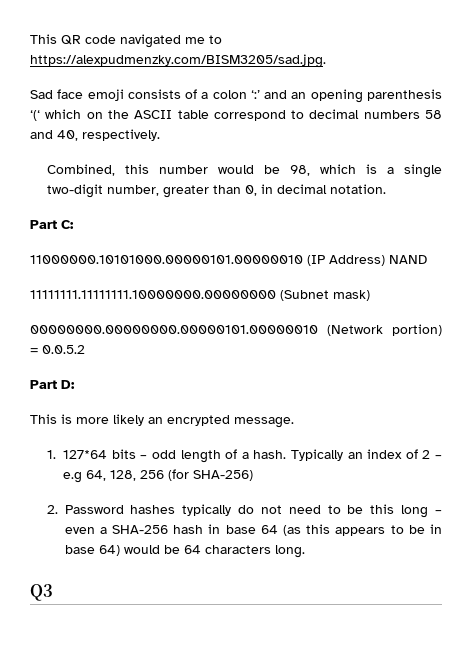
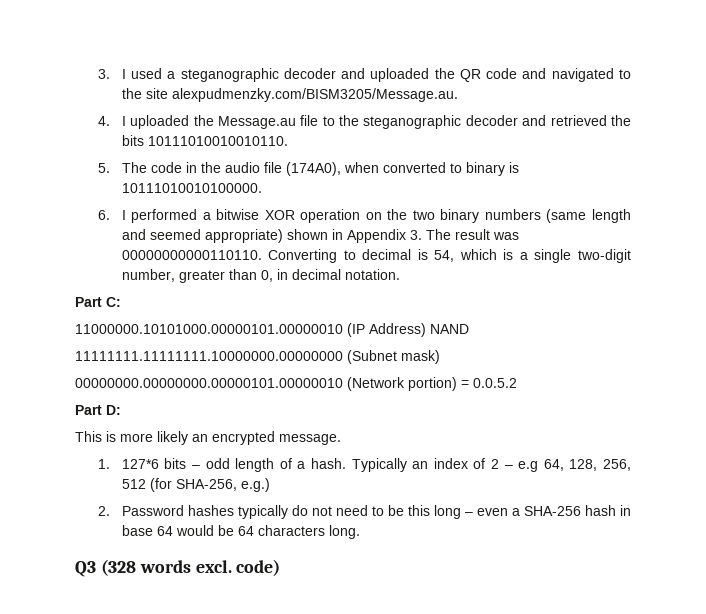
- This QR code navigated me to https://alexpudmenzky.com/BISM3205/sad.jpg.
- Sad face emoji consists of a colon ‘:’ and an opening parenthesis ‘(‘ which on the ASCII table correspond to decimal numbers 58 and 40, respectively.
- Combined, this number would be 98, which is a single two-digit number, greater than 0, in decimal notation.
+ 3. I used a steganographic decoder and uploaded the QR code and navigated to the site alexpudmenzky.com/BISM3205/Message.au.
+ 4. I uploaded the Message.au file to the steganographic decoder and retrieved the bits 10111010010010110.
+ 5. The code in the audio file (174A0), when converted to binary is 10111010010100000.
+ 6. I performed a bitwise XOR operation on the two binary numbers (same length and seemed appropriate) shown in Appendix 3. The result was 00000000000110110. Converting to decimal is 54, which is a single two-digit number, greater than 0, in decimal notation.
- 1. 127*64 bits – odd length of a hash.
+ 1. 127*6 bits – odd length of a hash.
- Typically an index of 2 – e.g 64, 128, 256 (for SHA-256)
+ Typically an index of 2 – e.g 64, 128, 256, 512 (for SHA-256, e.g.)
- 2. Password hashes typically do not need to be this long – even a SHA-256 hash in base 64 (as this appears to be in base 64) would be 64 characters long.
+ 2. Password hashes typically do not need to be this long – even a SHA-256 hash in base 64 would be 64 characters long.
- Q3
+ Q3 (328 words excl. code)

